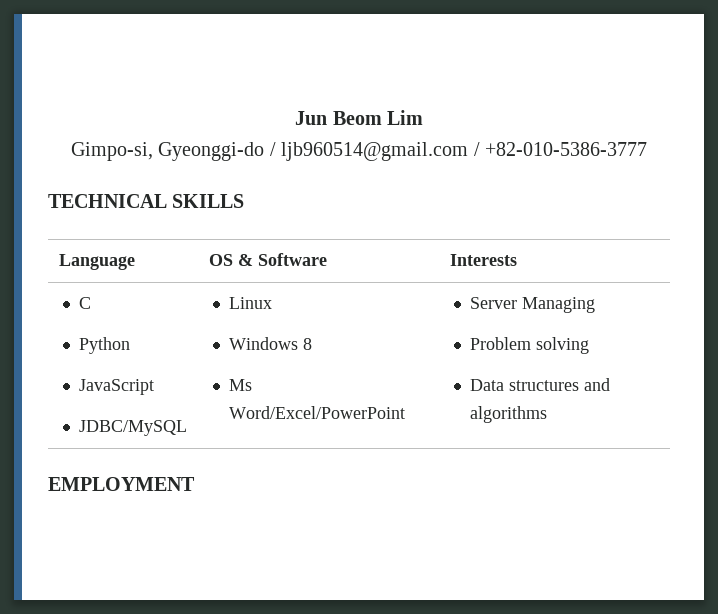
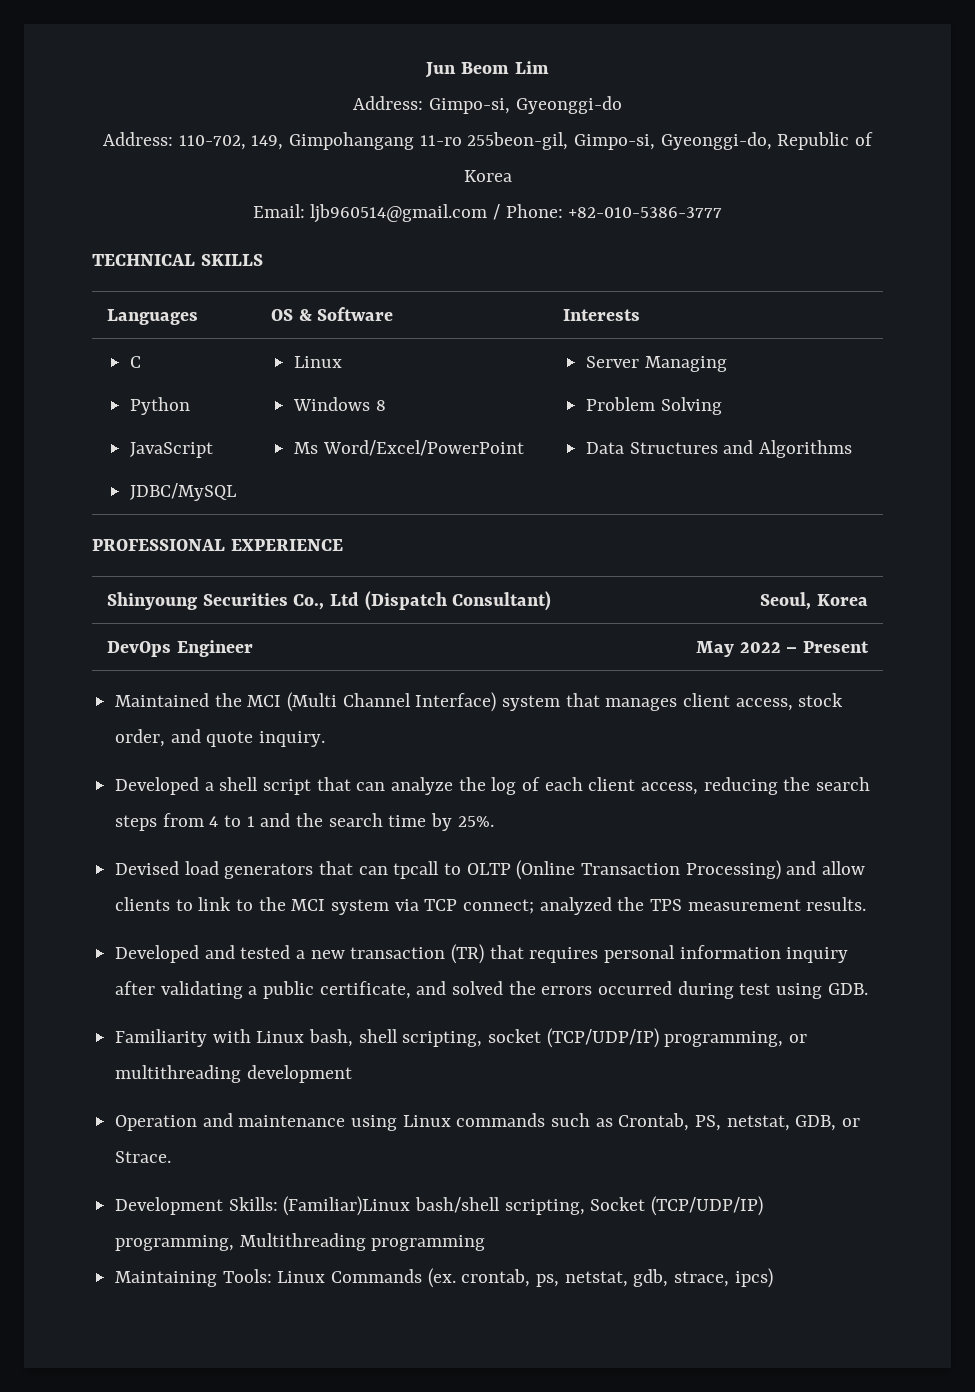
- Gimpo-si, Gyeonggi-do / ljb960514@gmail.com / +82-010-5386-3777
+ Address: Gimpo-si, Gyeonggi-do
+ Address: 110-702, 149, Gimpohangang 11-ro 255beon-gil, Gimpo-si, Gyeonggi-do, Republic of Korea
+ Email: ljb960514@gmail.com / Phone: +82-010-5386-3777
- Language | OS & Software | Interests
+ Languages | OS & Software | Interests
  C
  Python
  JavaScript
  JDBC/MySQL | Linux
  Windows 8
  Ms Word/Excel/PowerPoint | Server Managing
- Problem solving
- Data structures and algorithms
- EMPLOYMENT
+ Problem Solving
+ Data Structures and Algorithms
+ PROFESSIONAL EXPERIENCE
+ Shinyoung Securities Co., Ltd (Dispatch Consultant) | Seoul, Korea
+ DevOps Engineer | May 2022 – Present
+ Maintained the MCI (Multi Channel Interface) system that manages client access, stock order, and quote inquiry.
+ Developed a shell script that can analyze the log of each client access, reducing the search steps from 4 to 1 and the search time by 25%.
+ Devised load generators that can tpcall to OLTP (Online Transaction Processing) and allow clients to link to the MCI system via TCP connect; analyzed the TPS measurement results.
+ Developed and tested a new transaction (TR) that requires personal information inquiry after validating a public certificate, and solved the errors occurred during test using GDB.
+ Familiarity with Linux bash, shell scripting, socket (TCP/UDP/IP) programming, or multithreading development
+ Operation and maintenance using Linux commands such as Crontab, PS, netstat, GDB, or Strace.
+ Development Skills: (Familiar)Linux bash/shell scripting, Socket (TCP/UDP/IP) programming, Multithreading programming
+ Maintaining Tools: Linux Commands (ex. crontab, ps, netstat, gdb, strace, ipcs)

